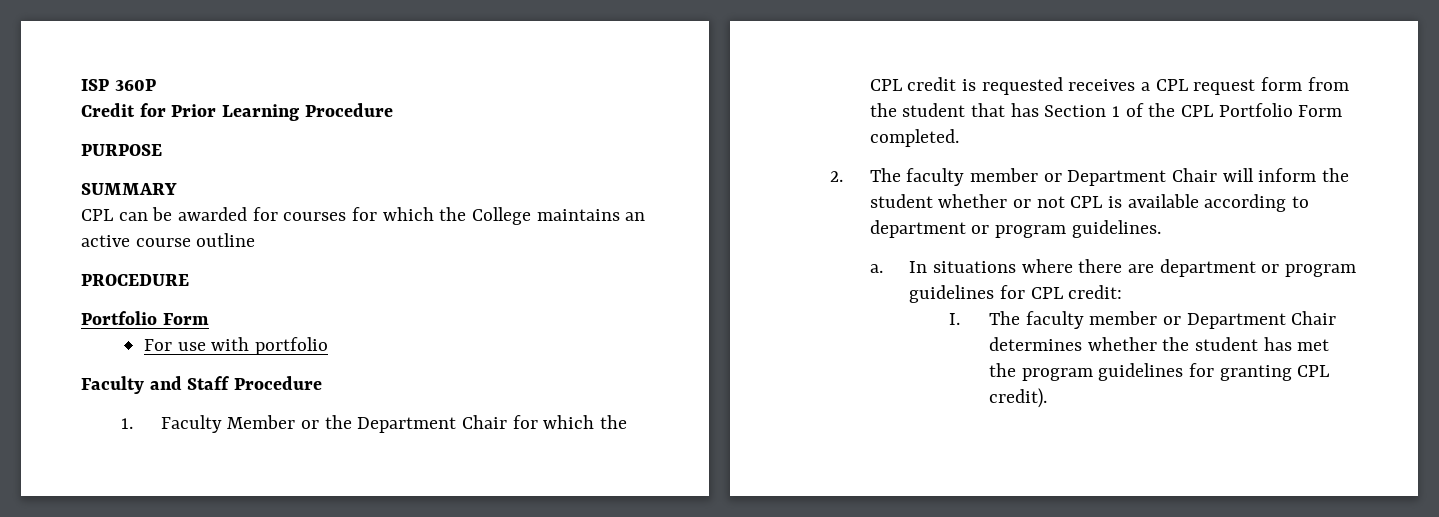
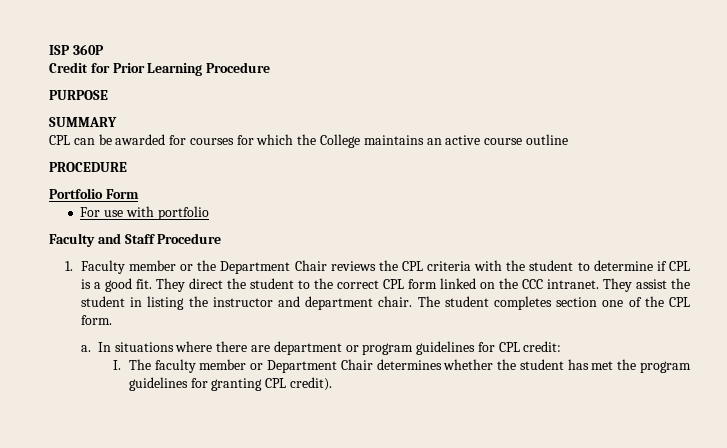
- 1. Faculty Member or the Department Chair for which the CPL credit is requested receives a CPL request form from the student that has Section 1 of the CPL Portfolio Form completed.
- 2. The faculty member or Department Chair will inform the student whether or not CPL is available according to department or program guidelines.
+ 1. Faculty member or the Department Chair reviews the CPL criteria with the student to determine if CPL is a good fit. They direct the student to the correct CPL form linked on the CCC intranet. They assist the student in listing the instructor and department chair. The student completes section one of the CPL form.

